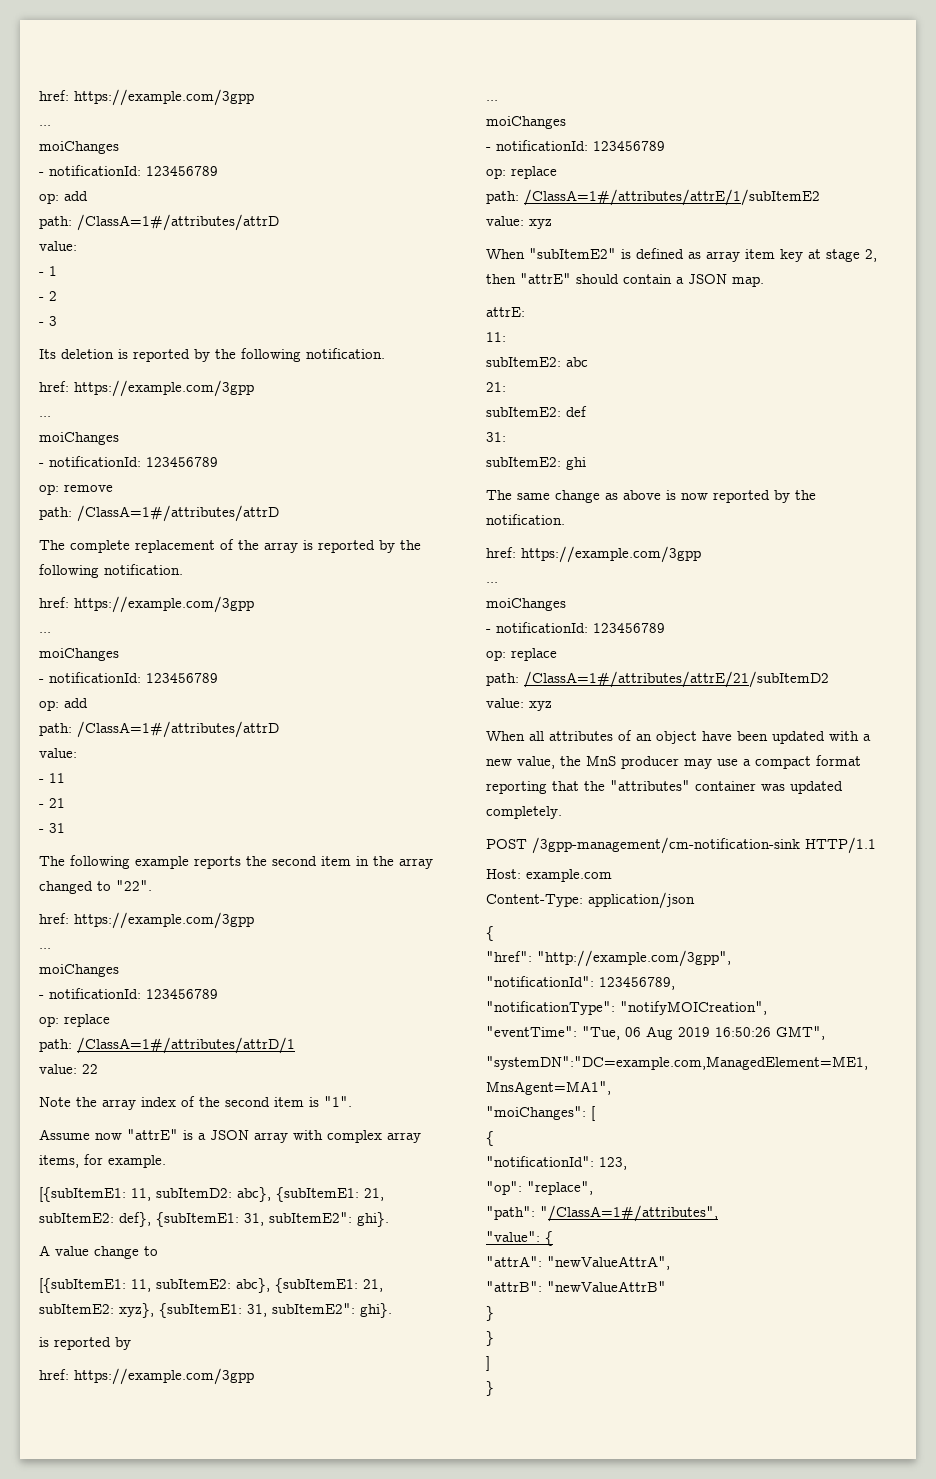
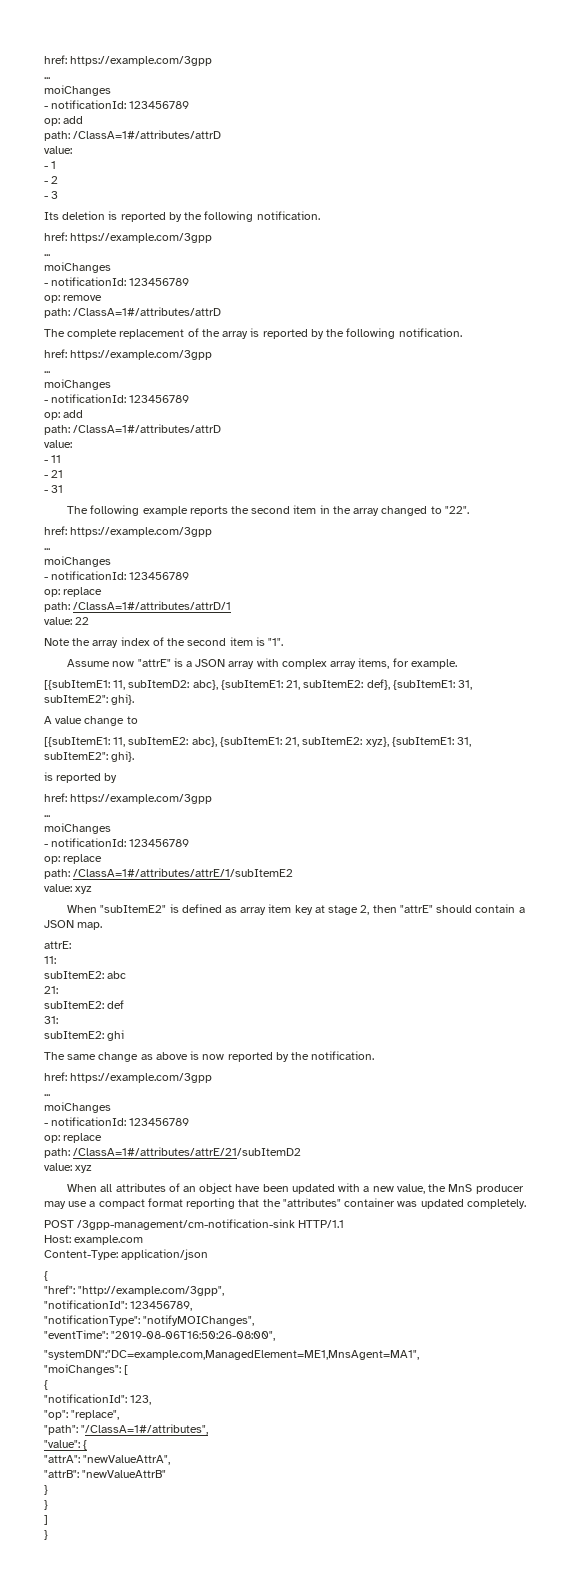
- "notificationType": "notifyMOICreation",
+ "notificationType": "notifyMOIChanges",
- "eventTime": "Tue, 06 Aug 2019 16:50:26 GMT",
+ "eventTime": "2019-08-06T16:50:26-08:00",

